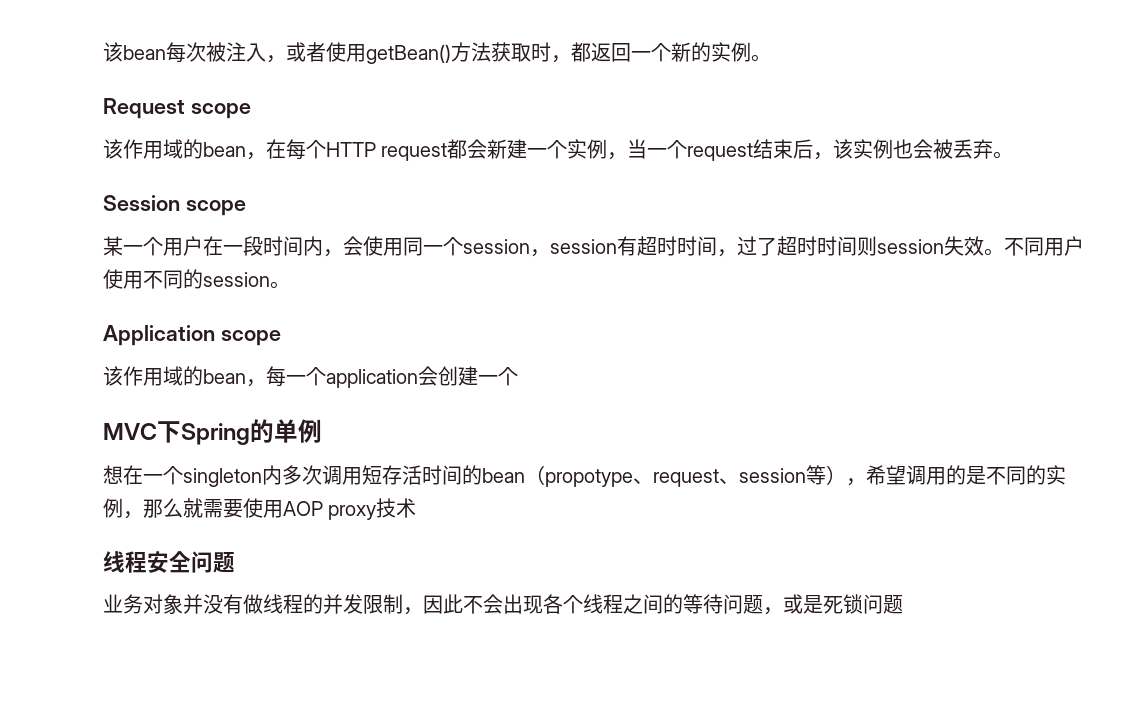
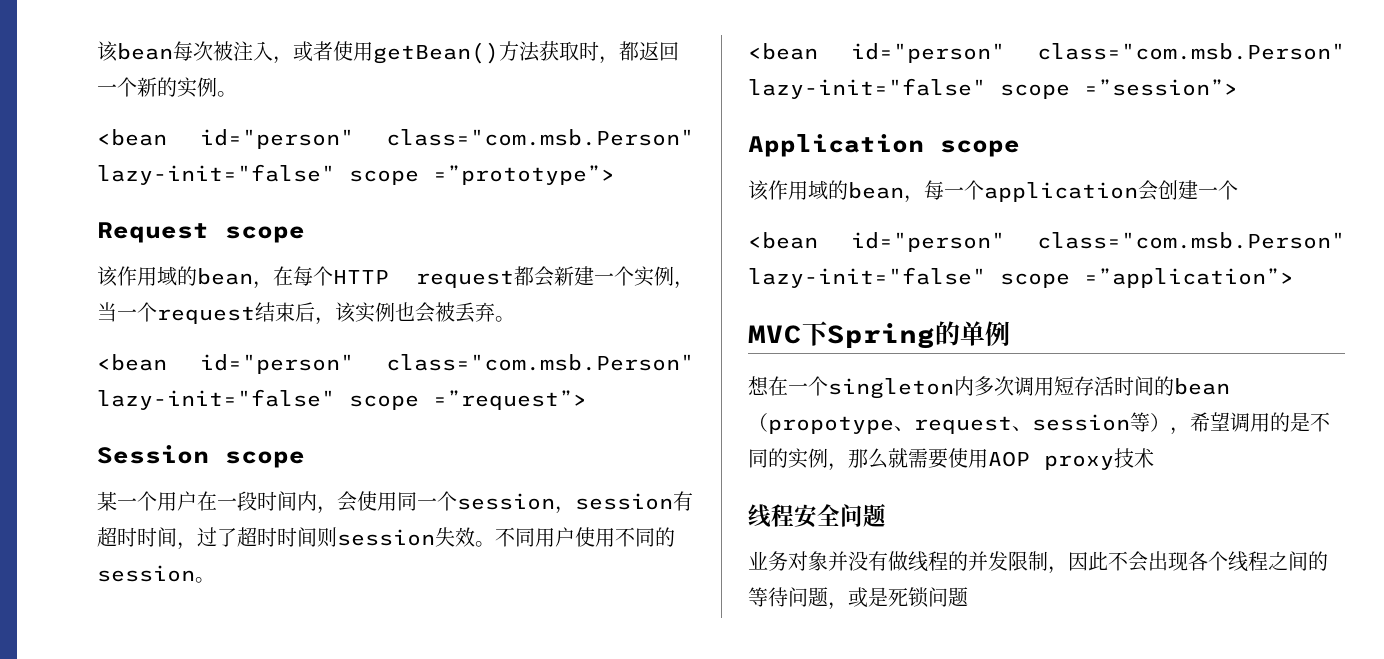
+ <bean id="person" class="com.msb.Person" lazy-init="false" scope =”prototype”>
+ <bean id="person" class="com.msb.Person" lazy-init="false" scope =”request”>
+ <bean id="person" class="com.msb.Person" lazy-init="false" scope =”session”>
+ <bean id="person" class="com.msb.Person" lazy-init="false" scope =”application”>

